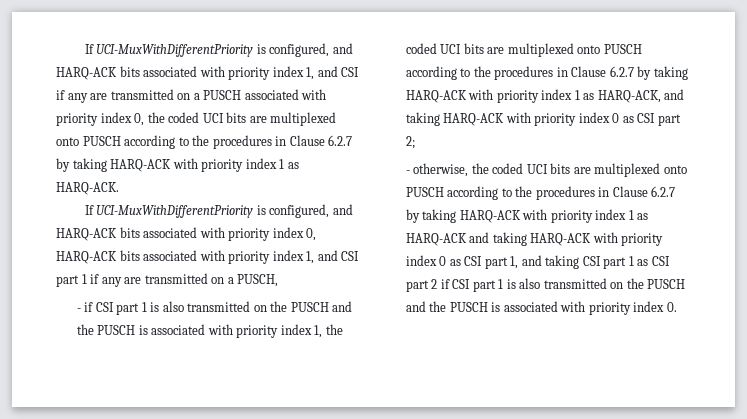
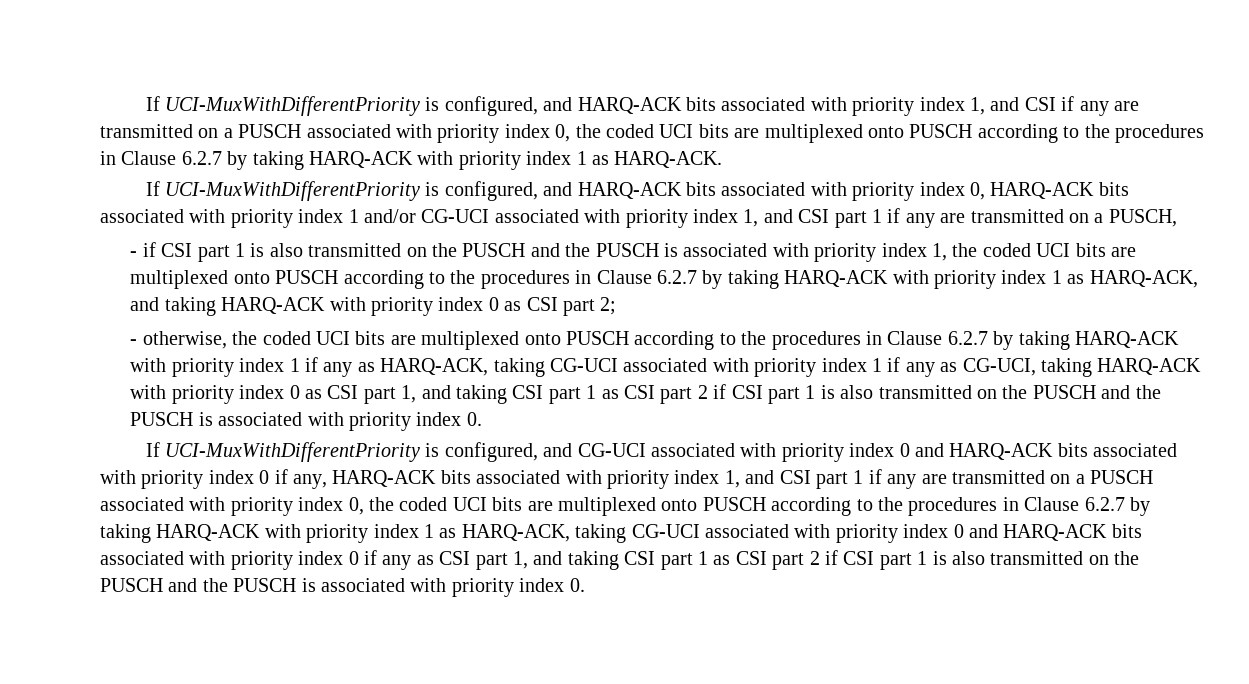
- If UCI-MuxWithDifferentPriority is configured, and HARQ-ACK bits associated with priority index 0, HARQ-ACK bits associated with priority index 1, and CSI part 1 if any are transmitted on a PUSCH,
+ If UCI-MuxWithDifferentPriority is configured, and HARQ-ACK bits associated with priority index 0, HARQ-ACK bits associated with priority index 1 and/or CG-UCI associated with priority index 1, and CSI part 1 if any are transmitted on a PUSCH,
- - otherwise, the coded UCI bits are multiplexed onto PUSCH according to the procedures in Clause 6.2.7 by taking HARQ-ACK with priority index 1 as HARQ-ACK and taking HARQ-ACK with priority index 0 as CSI part 1, and taking CSI part 1 as CSI part 2 if CSI part 1 is also transmitted on the PUSCH and the PUSCH is associated with priority index 0.
+ - otherwise, the coded UCI bits are multiplexed onto PUSCH according to the procedures in Clause 6.2.7 by taking HARQ-ACK with priority index 1 if any as HARQ-ACK, taking CG-UCI associated with priority index 1 if any as CG-UCI, taking HARQ-ACK with priority index 0 as CSI part 1, and taking CSI part 1 as CSI part 2 if CSI part 1 is also transmitted on the PUSCH and the PUSCH is associated with priority index 0.
+ If UCI-MuxWithDifferentPriority is configured, and CG-UCI associated with priority index 0 and HARQ-ACK bits associated with priority index 0 if any, HARQ-ACK bits associated with priority index 1, and CSI part 1 if any are transmitted on a PUSCH associated with priority index 0, the coded UCI bits are multiplexed onto PUSCH according to the procedures in Clause 6.2.7 by taking HARQ-ACK with priority index 1 as HARQ-ACK, taking CG-UCI associated with priority index 0 and HARQ-ACK bits associated with priority index 0 if any as CSI part 1, and taking CSI part 1 as CSI part 2 if CSI part 1 is also transmitted on the PUSCH and the PUSCH is associated with priority index 0.

